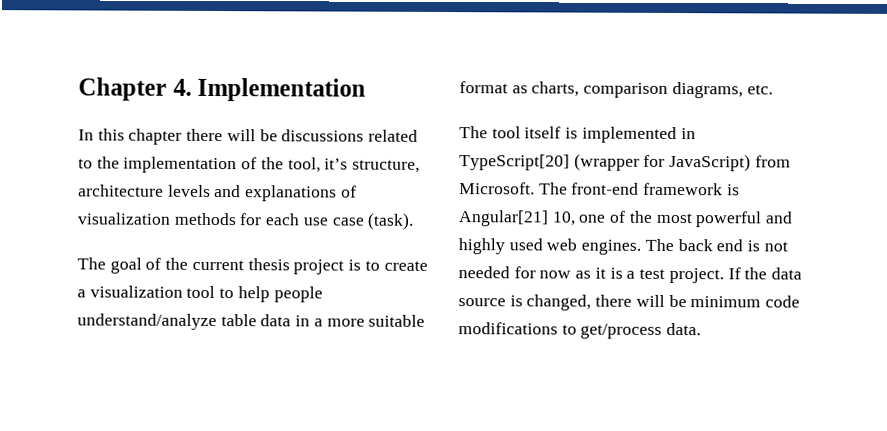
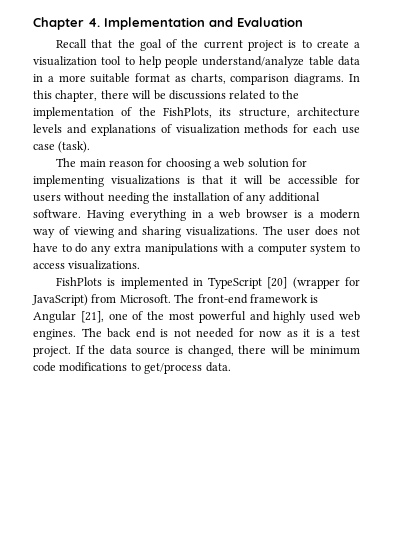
- Chapter 4. Implementation
- In this chapter there will be discussions related to the implementation of the tool, it’s structure, architecture levels and explanations of visualization methods for each use case (task).
- The goal of the current thesis project is to create a visualization tool to help people understand/analyze table data in a more suitable format as charts, comparison diagrams, etc.
- The tool itself is implemented in TypeScript[20] (wrapper for JavaScript) from Microsoft.
+ Chapter 4. Implementation and Evaluation
+ Recall that the goal of the current project is to create a visualization tool to help people understand/analyze table data in a more suitable format as charts, comparison diagrams. In this chapter, there will be discussions related to the implementation of the FishPlots, its structure, architecture levels and explanations of visualization methods for each use case (task).
+ The main reason for choosing a web solution for implementing visualizations is that it will be accessible for users without needing the installation of any additional software. Having everything in a web browser is a modern way of viewing and sharing visualizations. The user does not have to do any extra manipulations with a computer system to access visualizations.
+ FishPlots is implemented in TypeScript [20] (wrapper for JavaScript) from Microsoft.
- The front-end framework is Angular[21] 10, one of the most powerful and highly used web engines.
+ The front-end framework is Angular [21], one of the most powerful and highly used web engines.

